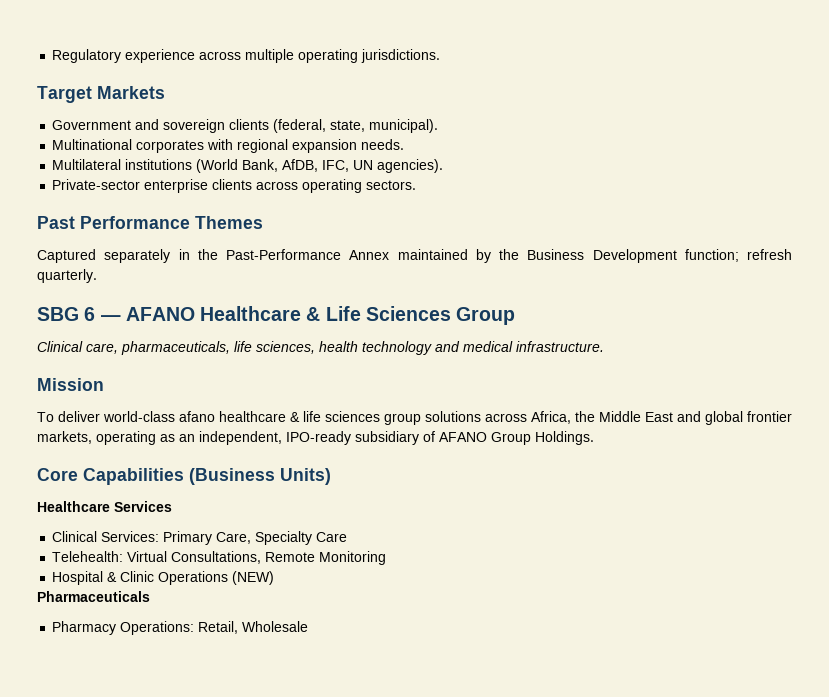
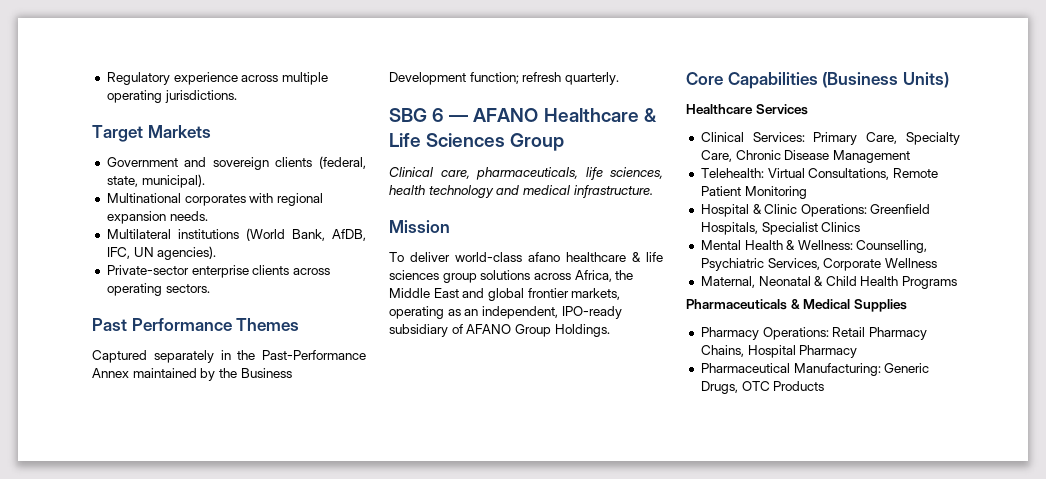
- Clinical Services: Primary Care, Specialty Care
+ Clinical Services: Primary Care, Specialty Care, Chronic Disease Management
- Telehealth: Virtual Consultations, Remote Monitoring
+ Telehealth: Virtual Consultations, Remote Patient Monitoring
- Hospital & Clinic Operations (NEW)
- Pharmaceuticals
- Pharmacy Operations: Retail, Wholesale
+ Hospital & Clinic Operations: Greenfield Hospitals, Specialist Clinics
+ Mental Health & Wellness: Counselling, Psychiatric Services, Corporate Wellness
+ Maternal, Neonatal & Child Health Programs
+ Pharmaceuticals & Medical Supplies
+ Pharmacy Operations: Retail Pharmacy Chains, Hospital Pharmacy
+ Pharmaceutical Manufacturing: Generic Drugs, OTC Products

